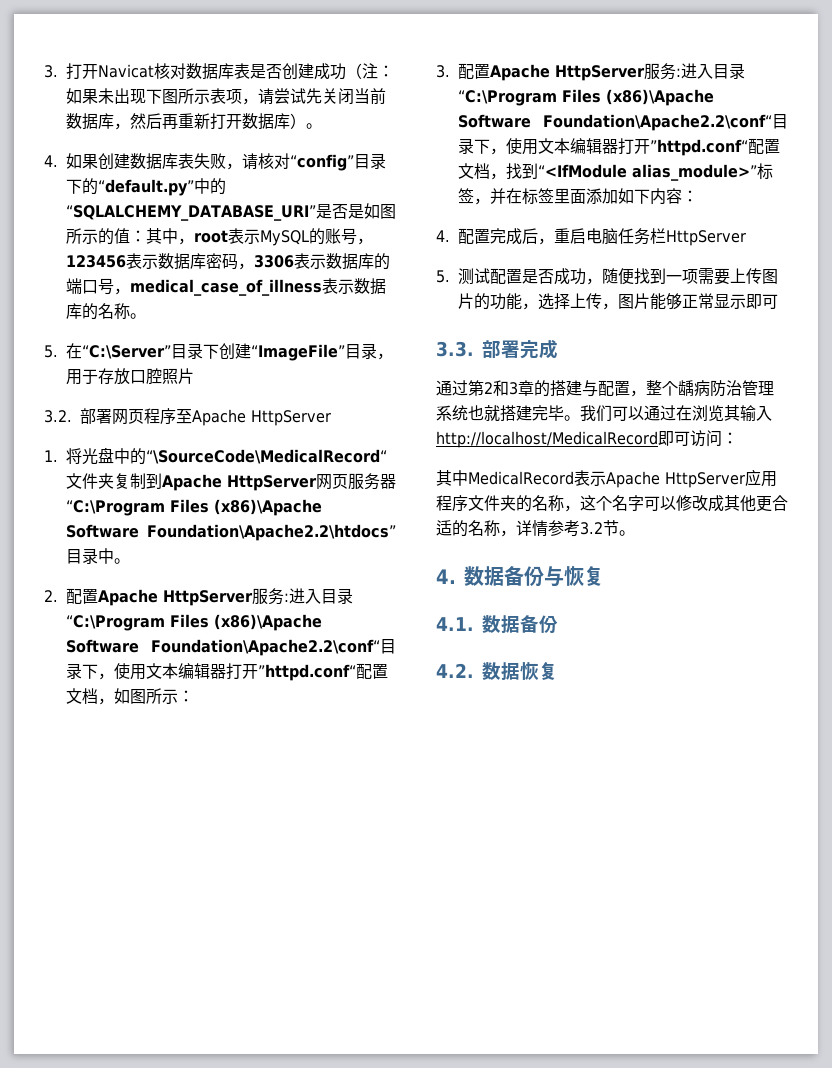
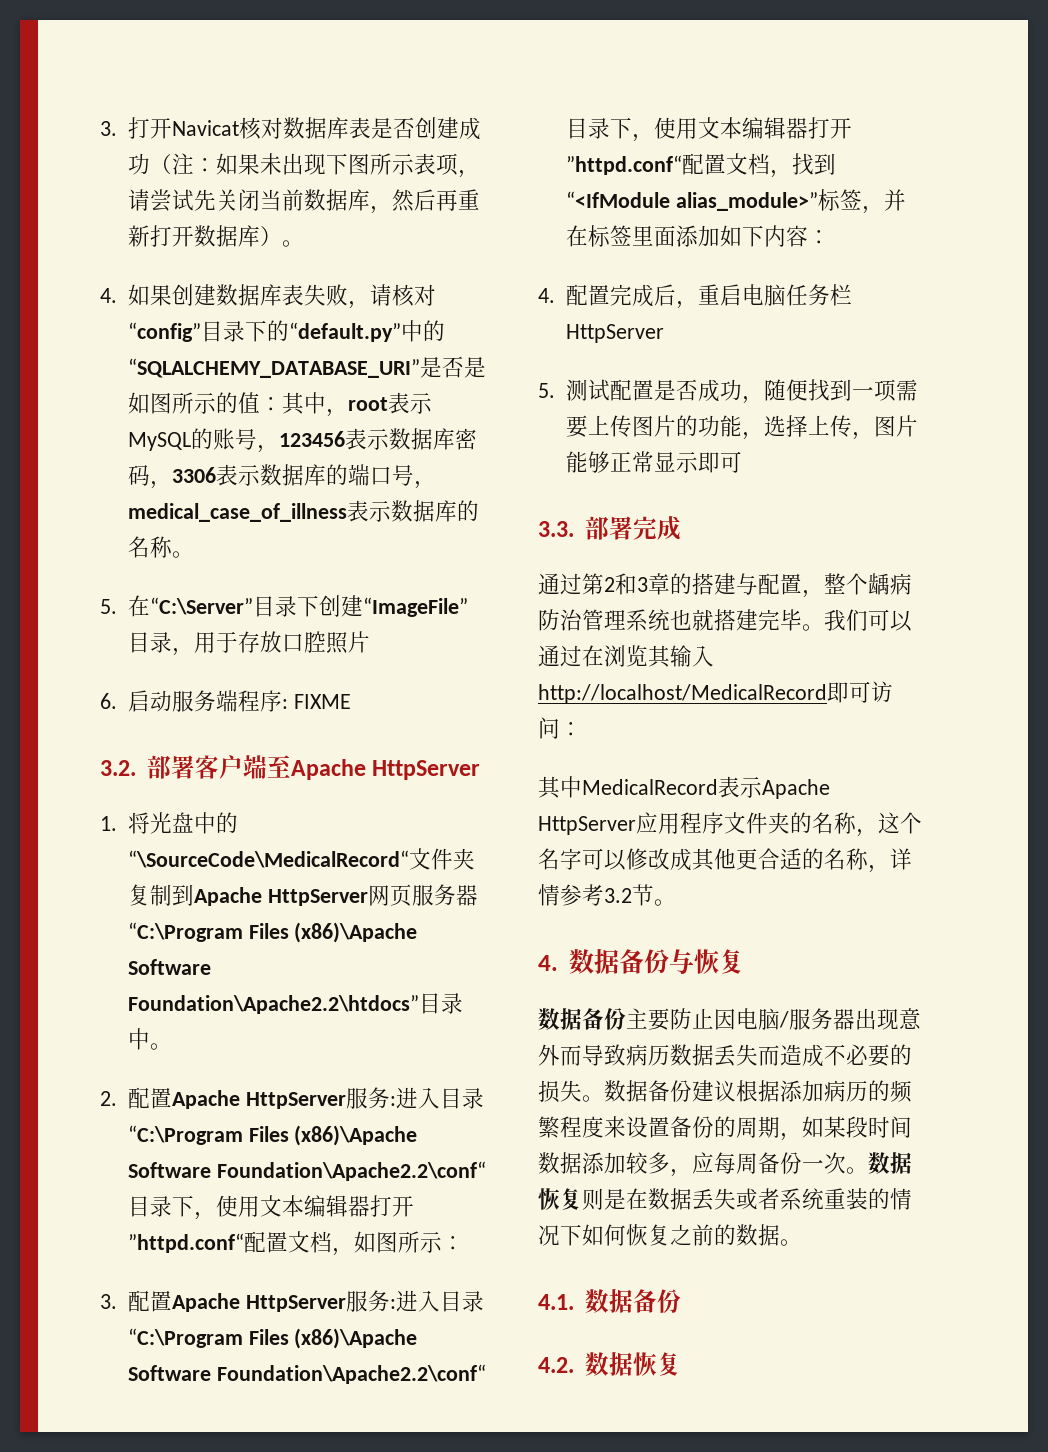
- 3.2.部署网页程序至Apache HttpServer
+ 6.启动服务端程序: FIXME
+ 3.2.部署客户端至Apache HttpServer
+ 数据备份主要防止因电脑/服务器出现意外而导致病历数据丢失而造成不必要的损失。数据备份建议根据添加病历的频繁程度来设置备份的周期，如某段时间数据添加较多，应每周备份一次。数据恢复则是在数据丢失或者系统重装的情况下如何恢复之前的数据。

